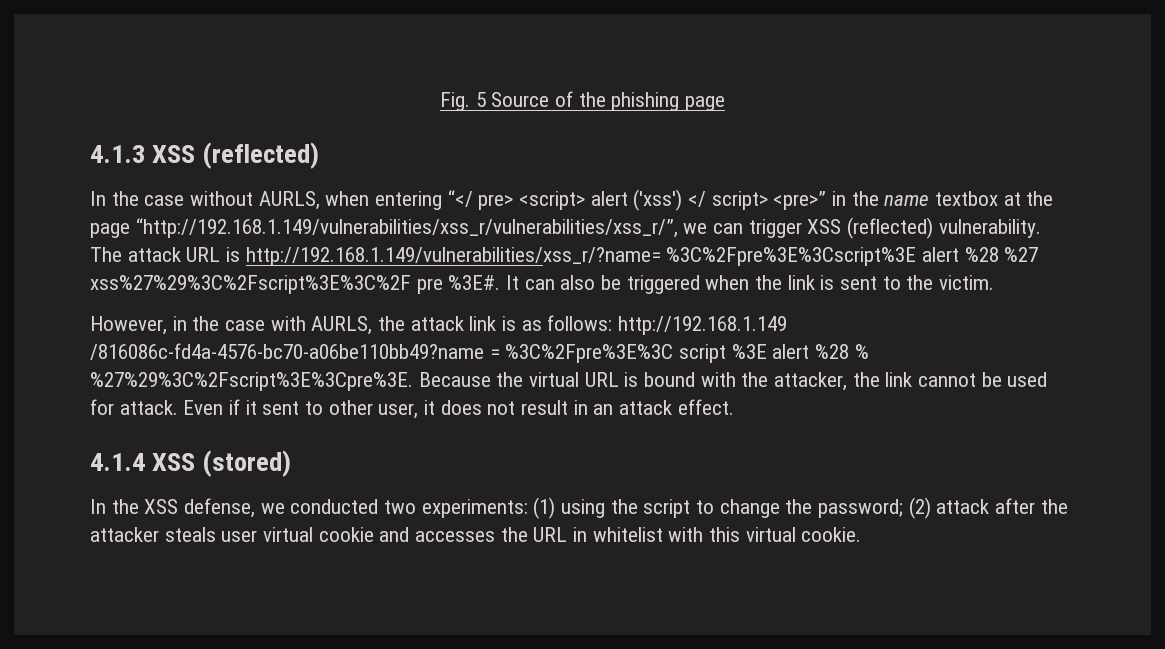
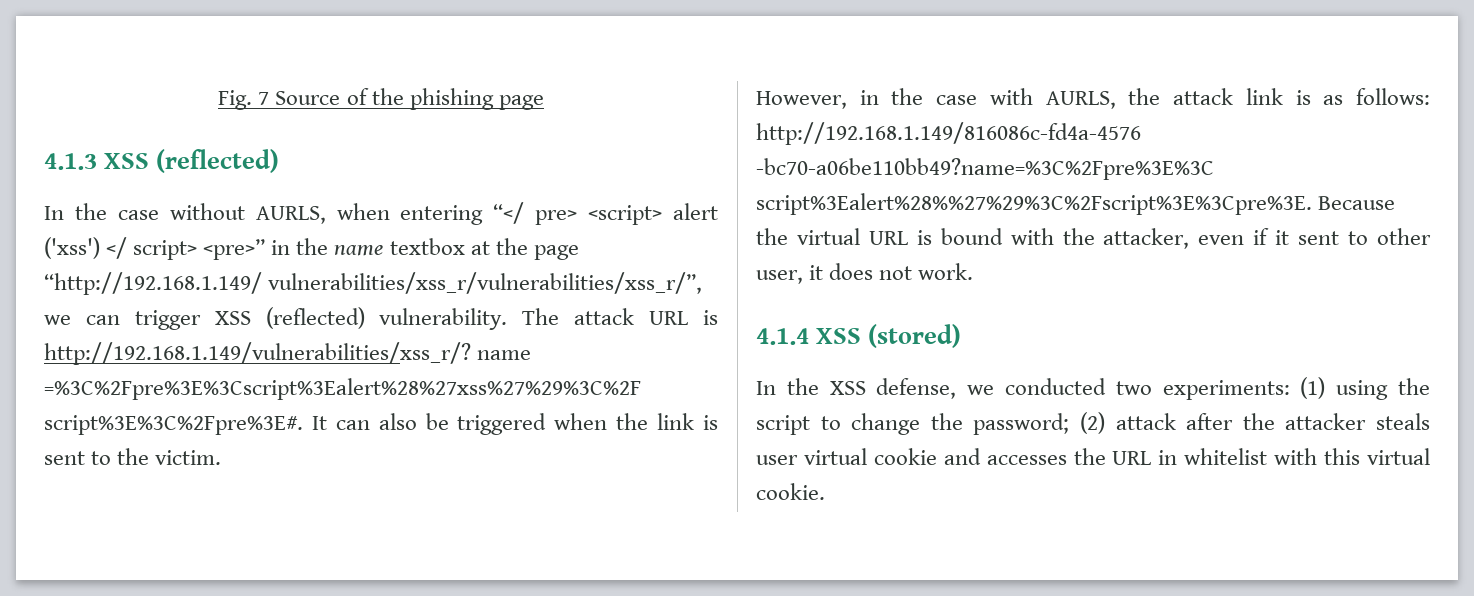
- Fig. 5 Source of the phishing page
+ Fig. 7 Source of the phishing page
- In the case without AURLS, when entering “</ pre> <script> alert ('xss') </ script> <pre>” in the name textbox at the page “http://192.168.1.149/vulnerabilities/xss_r/vulnerabilities/xss_r/”, we can trigger XSS (reflected) vulnerability.
+ In the case without AURLS, when entering “</ pre> <script> alert ('xss') </ script> <pre>” in the name textbox at the page “http://192.168.1.149/ vulnerabilities/xss_r/vulnerabilities/xss_r/”, we can trigger XSS (reflected) vulnerability.
- The attack URL is http://192.168.1.149/vulnerabilities/xss_r/?name= %3C%2Fpre%3E%3Cscript%3E alert %28 %27 xss%27%29%3C%2Fscript%3E%3C%2F pre %3E#.
+ The attack URL is http://192.168.1.149/vulnerabilities/xss_r/? name =%3C%2Fpre%3E%3Cscript%3Ealert%28%27xss%27%29%3C%2F script%3E%3C%2Fpre%3E#.
- However, in the case with AURLS, the attack link is as follows: http://192.168.1.149 /816086c-fd4a-4576-bc70-a06be110bb49?name = %3C%2Fpre%3E%3C script %3E alert %28 % %27%29%3C%2Fscript%3E%3Cpre%3E.
+ However, in the case with AURLS, the attack link is as follows: http://192.168.1.149/816086c-fd4a-4576 -bc70-a06be110bb49?name=%3C%2Fpre%3E%3C script%3Ealert%28%%27%29%3C%2Fscript%3E%3Cpre%3E.
- Because the virtual URL is bound with the attacker, the link cannot be used for attack. Even if it sent to other user, it does not result in an attack effect.
+ Because the virtual URL is bound with the attacker, even if it sent to other user, it does not work.

